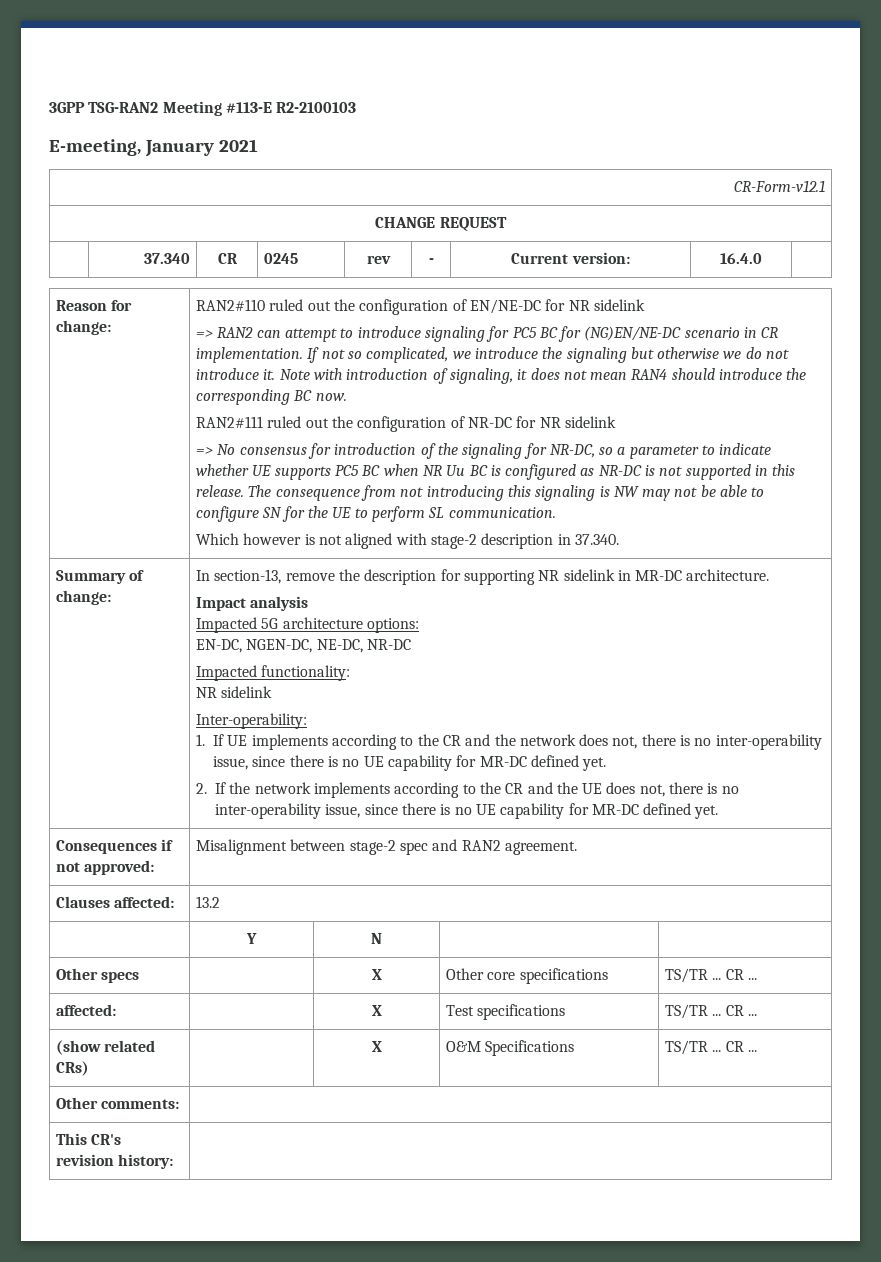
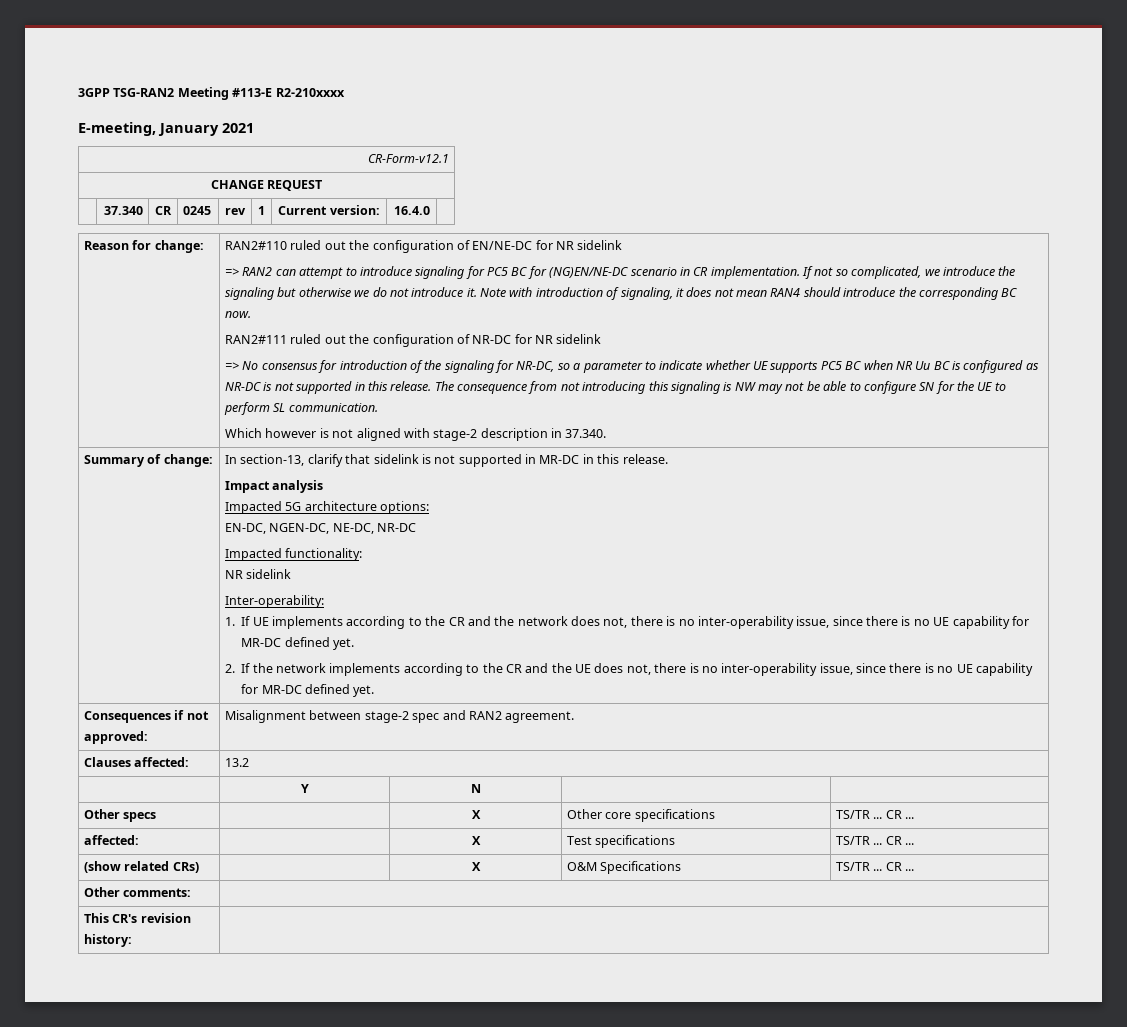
- 3GPP TSG-RAN2 Meeting #113-E R2-2100103
+ 3GPP TSG-RAN2 Meeting #113-E R2-210xxxx
- | 37.340 | CR | 0245 | rev | - | Current version: | 16.4.0 |
+ | 37.340 | CR | 0245 | rev | 1 | Current version: | 16.4.0 |
- In section-13, remove the description for supporting NR sidelink in MR-DC architecture.
+ In section-13, clarify that sidelink is not supported in MR-DC in this release.

